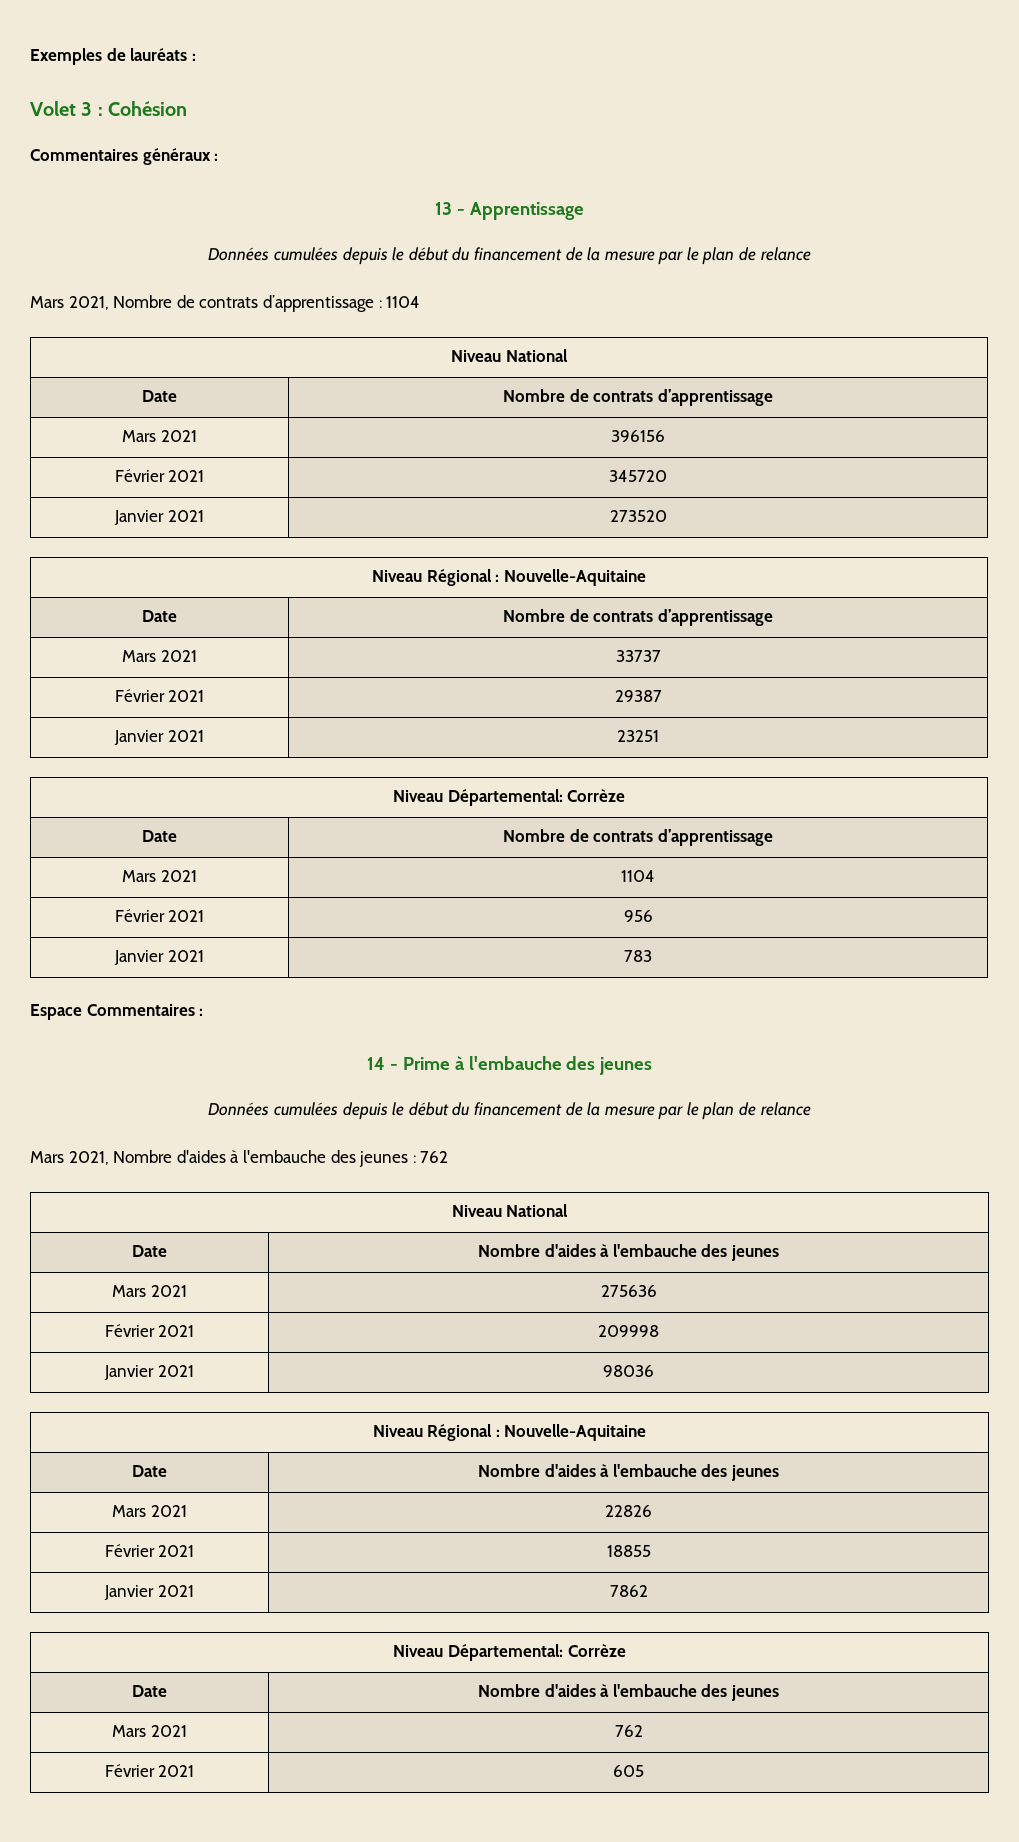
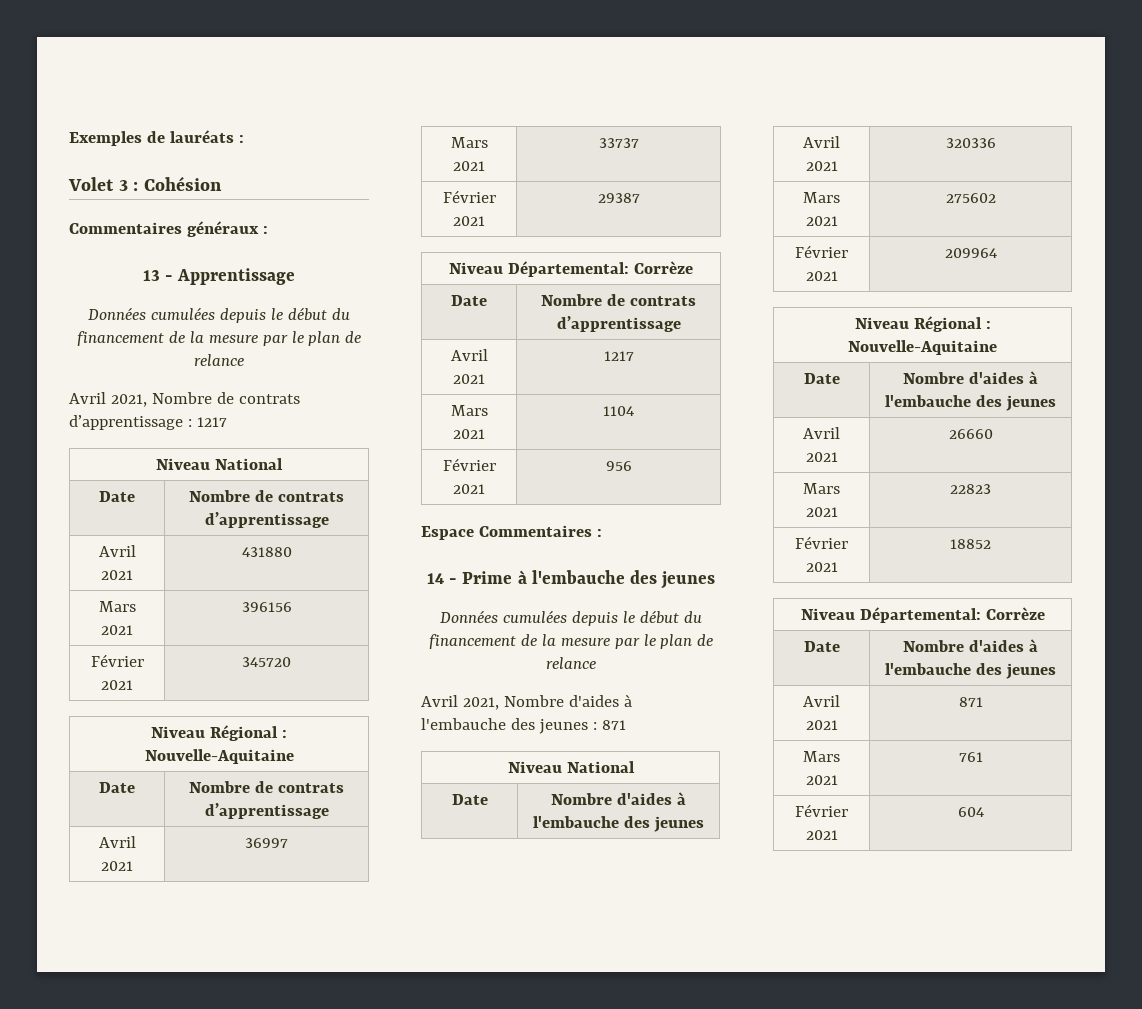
- Mars 2021, Nombre de contrats d’apprentissage : 1104
+ Avril 2021, Nombre de contrats d’apprentissage : 1217
+ Avril 2021 | 431880
- Janvier 2021 | 273520
+ Avril 2021 | 36997
- Janvier 2021 | 23251
+ Avril 2021 | 1217
- Janvier 2021 | 783
- Mars 2021, Nombre d'aides à l'embauche des jeunes : 762
+ Avril 2021, Nombre d'aides à l'embauche des jeunes : 871
- Mars 2021 | 275636
- Février 2021 | 209998
- Janvier 2021 | 98036
+ Avril 2021 | 320336
+ Mars 2021 | 275602
+ Février 2021 | 209964
- Mars 2021 | 22826
- Février 2021 | 18855
- Janvier 2021 | 7862
+ Avril 2021 | 26660
+ Mars 2021 | 22823
+ Février 2021 | 18852
- Mars 2021 | 762
- Février 2021 | 605
+ Avril 2021 | 871
+ Mars 2021 | 761
+ Février 2021 | 604

